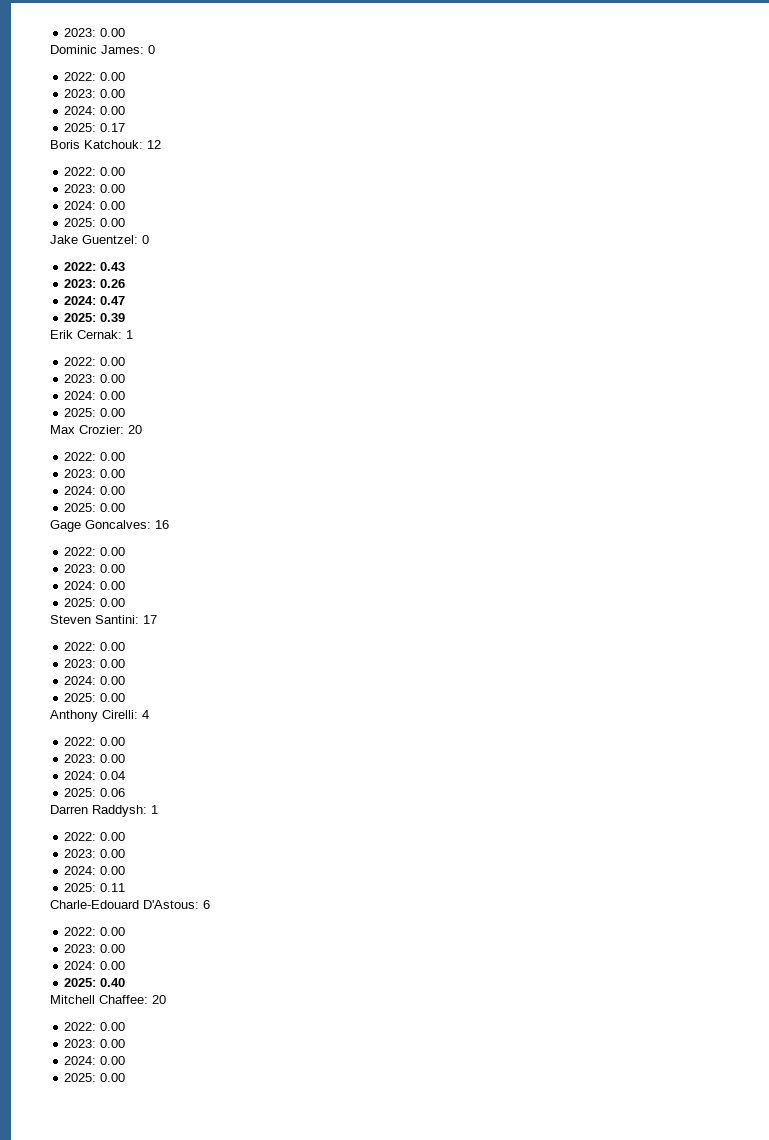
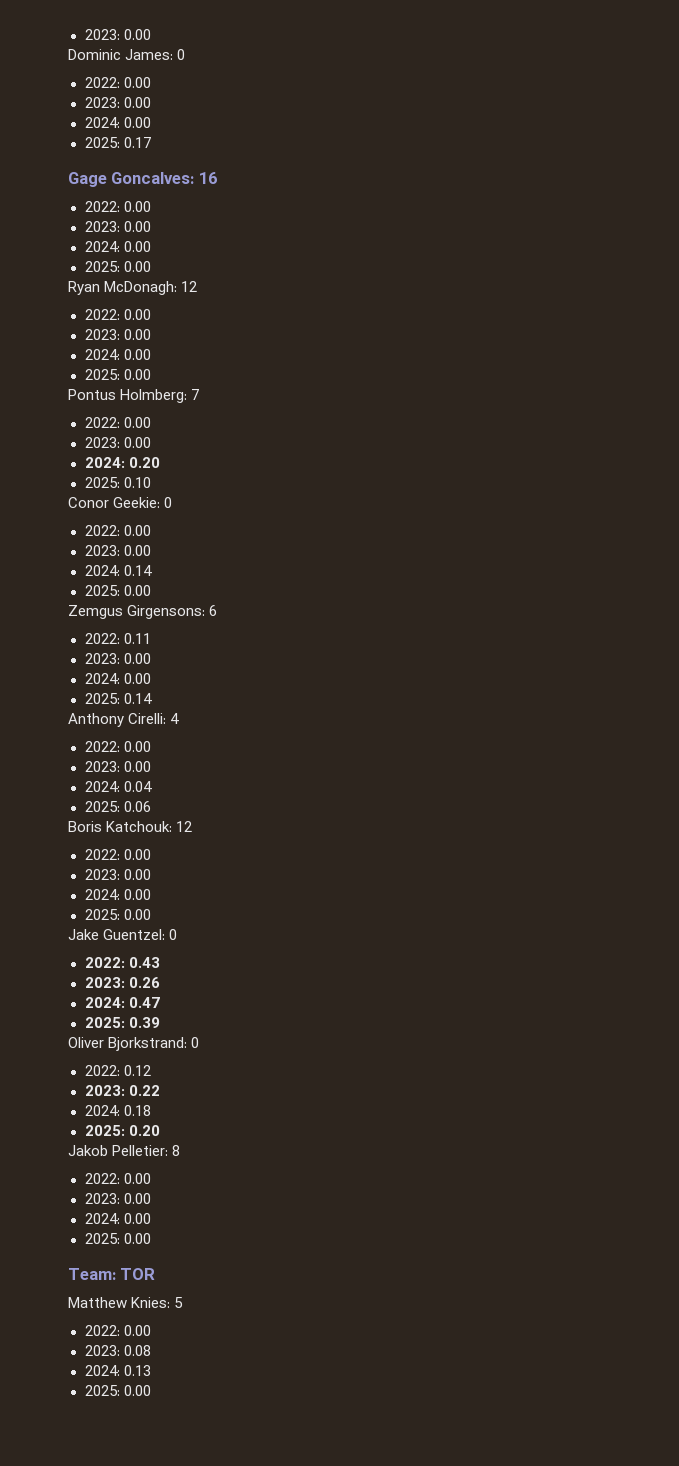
+ Gage Goncalves: 16
+ 2022: 0.00
+ 2023: 0.00
+ 2024: 0.00
+ 2025: 0.00
+ Ryan McDonagh: 12
+ 2022: 0.00
+ 2023: 0.00
+ 2024: 0.00
+ 2025: 0.00
+ Pontus Holmberg: 7
+ 2022: 0.00
+ 2023: 0.00
+ 2024: 0.20
+ 2025: 0.10
+ Conor Geekie: 0
+ 2022: 0.00
+ 2023: 0.00
+ 2024: 0.14
+ 2025: 0.00
+ Zemgus Girgensons: 6
+ 2022: 0.11
+ 2023: 0.00
+ 2024: 0.00
+ 2025: 0.14
+ Anthony Cirelli: 4
+ 2022: 0.00
+ 2023: 0.00
+ 2024: 0.04
+ 2025: 0.06
- Erik Cernak: 1
+ Oliver Bjorkstrand: 0
+ 2022: 0.12
+ 2023: 0.22
+ 2024: 0.18
+ 2025: 0.20
+ Jakob Pelletier: 8
  2022: 0.00
  2023: 0.00
  2024: 0.00
  2025: 0.00
- Max Crozier: 20
+ Team: TOR
+ Matthew Knies: 5
  2022: 0.00
- 2023: 0.00
- 2024: 0.00
- 2025: 0.00
- Gage Goncalves: 16
- 2022: 0.00
- 2023: 0.00
- 2024: 0.00
- 2025: 0.00
- Steven Santini: 17
- 2022: 0.00
- 2023: 0.00
- 2024: 0.00
- 2025: 0.00
- Anthony Cirelli: 4
- 2022: 0.00
- 2023: 0.00
- 2024: 0.04
- 2025: 0.06
- Darren Raddysh: 1
- 2022: 0.00
- 2023: 0.00
- 2024: 0.00
- 2025: 0.11
- Charle-Edouard D'Astous: 6
- 2022: 0.00
- 2023: 0.00
- 2024: 0.00
- 2025: 0.40
- Mitchell Chaffee: 20
- 2022: 0.00
- 2023: 0.00
- 2024: 0.00
+ 2023: 0.08
+ 2024: 0.13

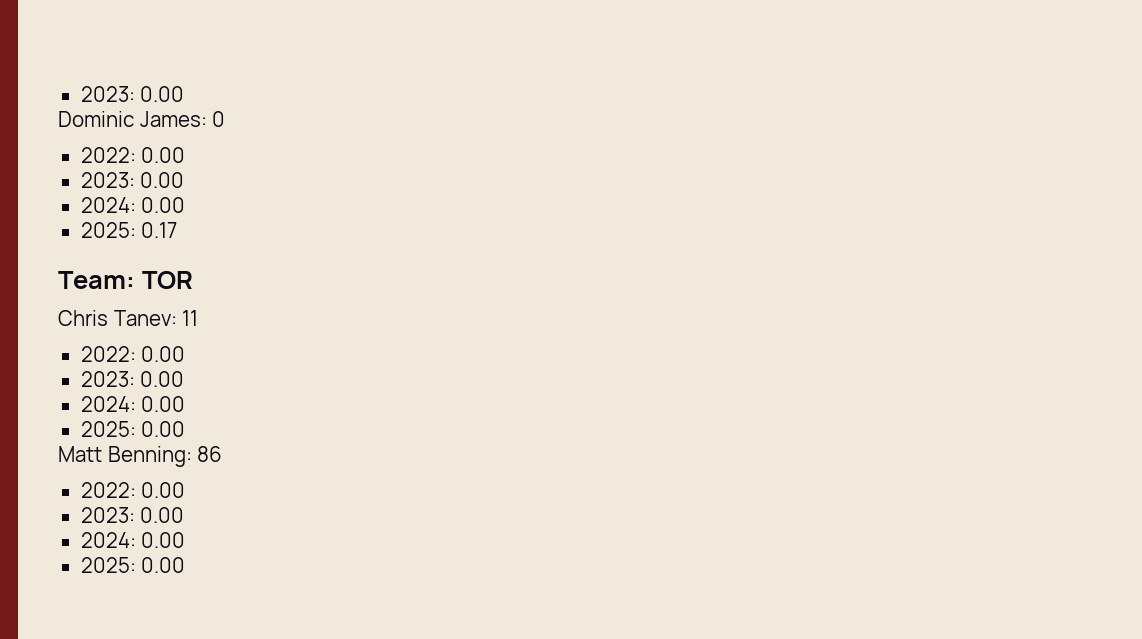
- Gage Goncalves: 16
+ Team: TOR
+ Chris Tanev: 11
  2022: 0.00
  2023: 0.00
  2024: 0.00
  2025: 0.00
- Ryan McDonagh: 12
+ Matt Benning: 86
  2022: 0.00
  2023: 0.00
  2024: 0.00
- 2025: 0.00
- Pontus Holmberg: 7
- 2022: 0.00
- 2023: 0.00
- 2024: 0.20
- 2025: 0.10
- Conor Geekie: 0
- 2022: 0.00
- 2023: 0.00
- 2024: 0.14
- 2025: 0.00
- Zemgus Girgensons: 6
- 2022: 0.11
- 2023: 0.00
- 2024: 0.00
- 2025: 0.14
- Anthony Cirelli: 4
- 2022: 0.00
- 2023: 0.00
- 2024: 0.04
- 2025: 0.06
- Boris Katchouk: 12
- 2022: 0.00
- 2023: 0.00
- 2024: 0.00
- 2025: 0.00
- Jake Guentzel: 0
- 2022: 0.43
- 2023: 0.26
- 2024: 0.47
- 2025: 0.39
- Oliver Bjorkstrand: 0
- 2022: 0.12
- 2023: 0.22
- 2024: 0.18
- 2025: 0.20
- Jakob Pelletier: 8
- 2022: 0.00
- 2023: 0.00
- 2024: 0.00
- 2025: 0.00
- Team: TOR
- Matthew Knies: 5
- 2022: 0.00
- 2023: 0.08
- 2024: 0.13

